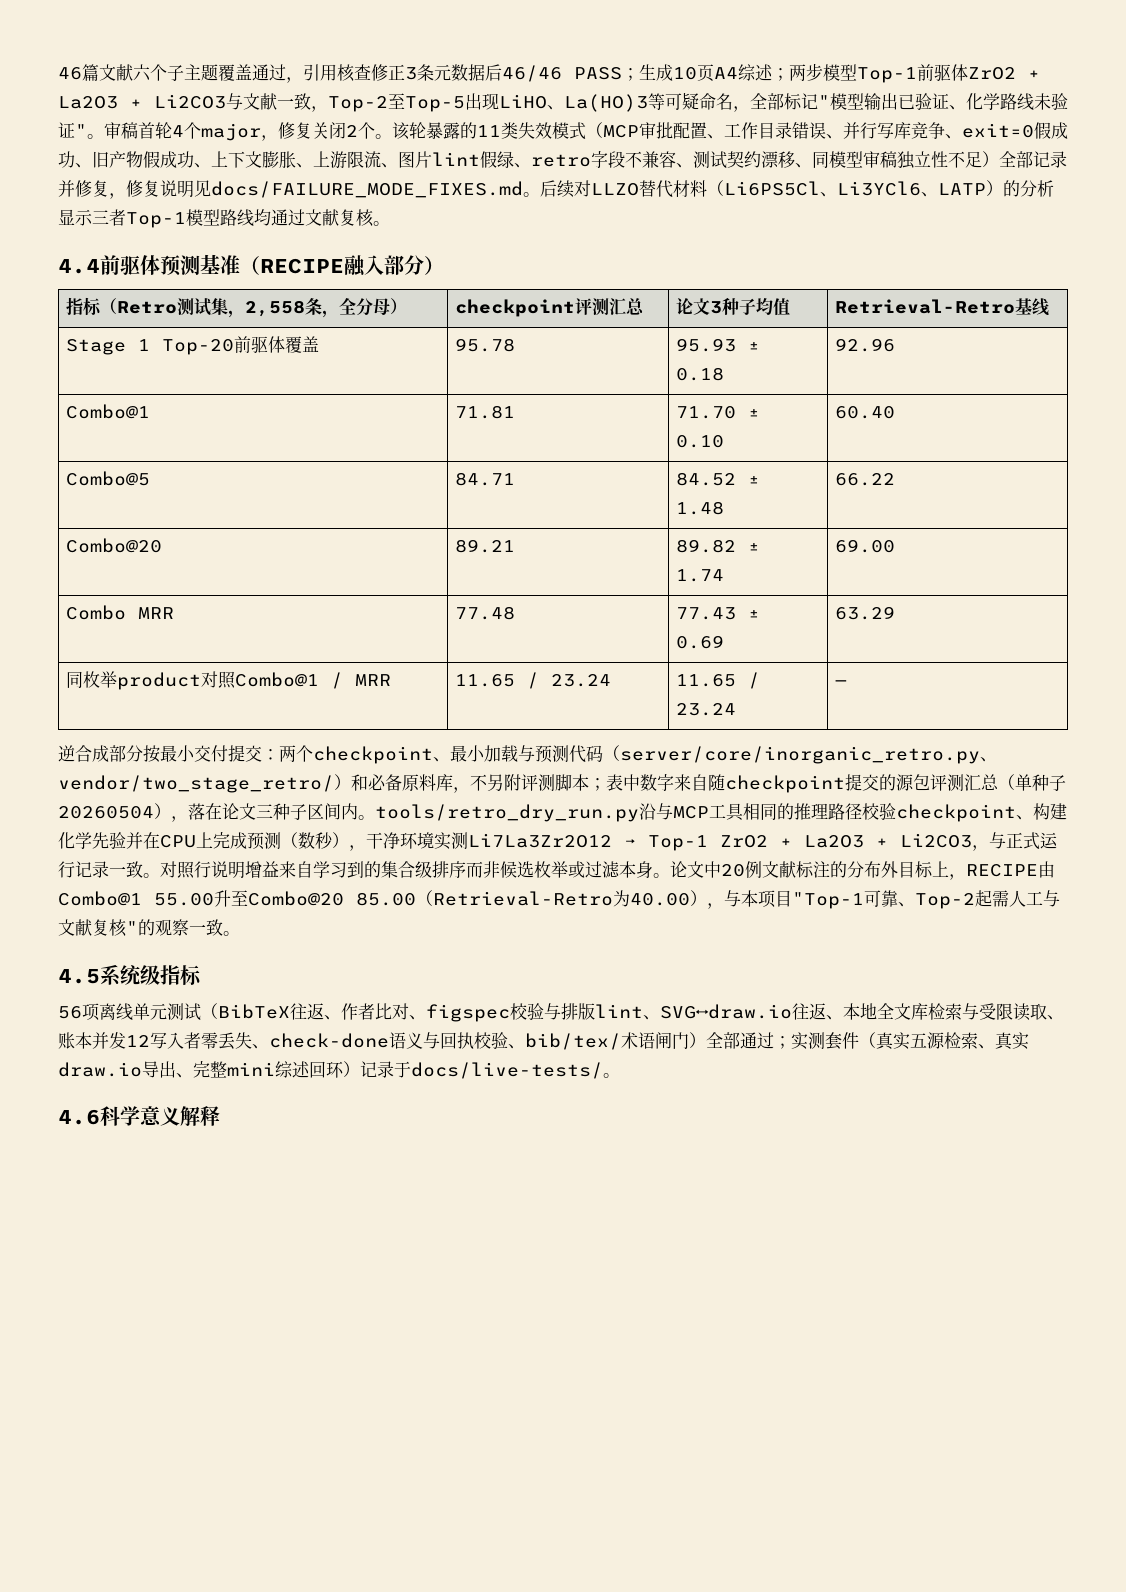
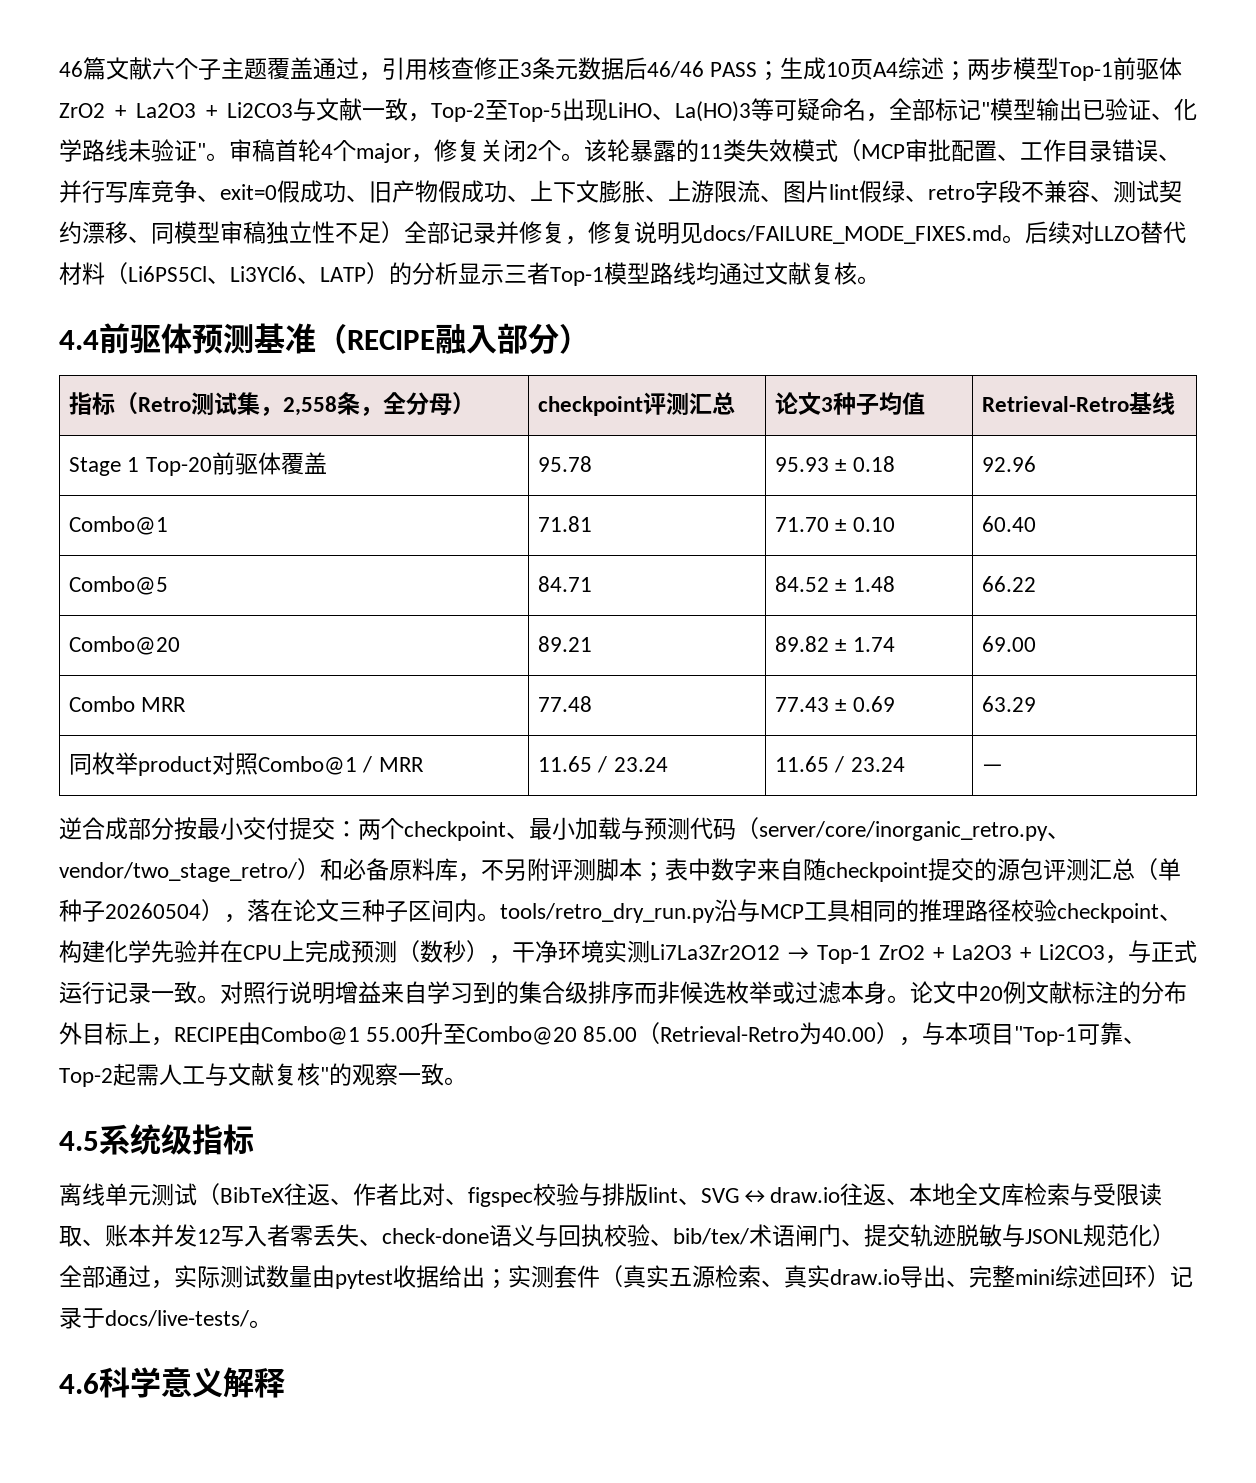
- 56项离线单元测试（BibTeX往返、作者比对、figspec校验与排版lint、SVG↔draw.io往返、本地全文库检索与受限读取、账本并发12写入者零丢失、check-done语义与回执校验、bib/tex/术语闸门）全部通过；实测套件（真实五源检索、真实draw.io导出、完整mini综述回环）记录于docs/live-tests/。
+ 离线单元测试（BibTeX往返、作者比对、figspec校验与排版lint、SVG↔draw.io往返、本地全文库检索与受限读取、账本并发12写入者零丢失、check-done语义与回执校验、bib/tex/术语闸门、提交轨迹脱敏与JSONL规范化）全部通过，实际测试数量由pytest收据给出；实测套件（真实五源检索、真实draw.io导出、完整mini综述回环）记录于docs/live-tests/。

